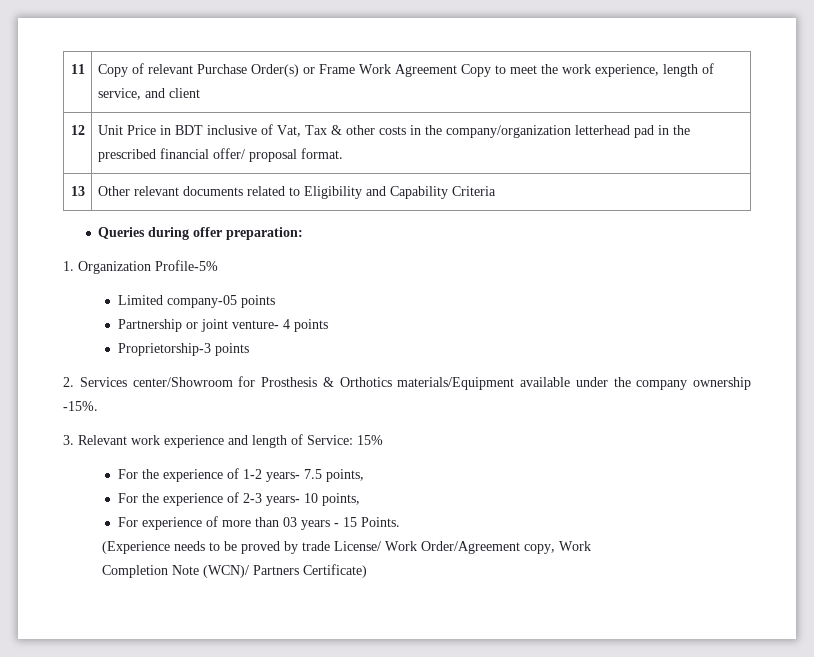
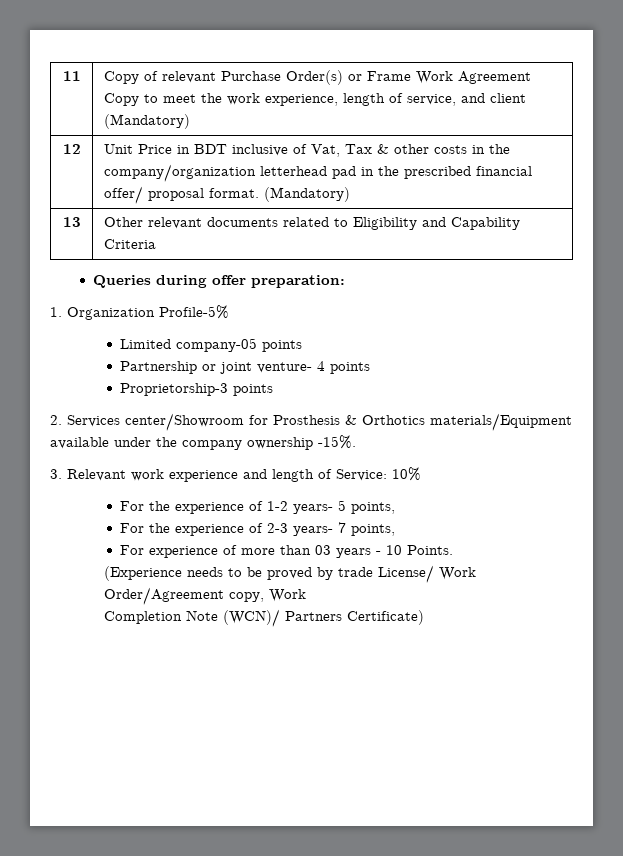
- 11 | Copy of relevant Purchase Order(s) or Frame Work Agreement Copy to meet the work experience, length of service, and client
+ 11 | Copy of relevant Purchase Order(s) or Frame Work Agreement Copy to meet the work experience, length of service, and client (Mandatory)
- 12 | Unit Price in BDT inclusive of Vat, Tax & other costs in the company/organization letterhead pad in the prescribed financial offer/ proposal format.
+ 12 | Unit Price in BDT inclusive of Vat, Tax & other costs in the company/organization letterhead pad in the prescribed financial offer/ proposal format. (Mandatory)
- 3. Relevant work experience and length of Service: 15%
+ 3. Relevant work experience and length of Service: 10%
- For the experience of 1-2 years- 7.5 points,
+ For the experience of 1-2 years- 5 points,
- For the experience of 2-3 years- 10 points,
+ For the experience of 2-3 years- 7 points,
- For experience of more than 03 years - 15 Points.
+ For experience of more than 03 years - 10 Points.

